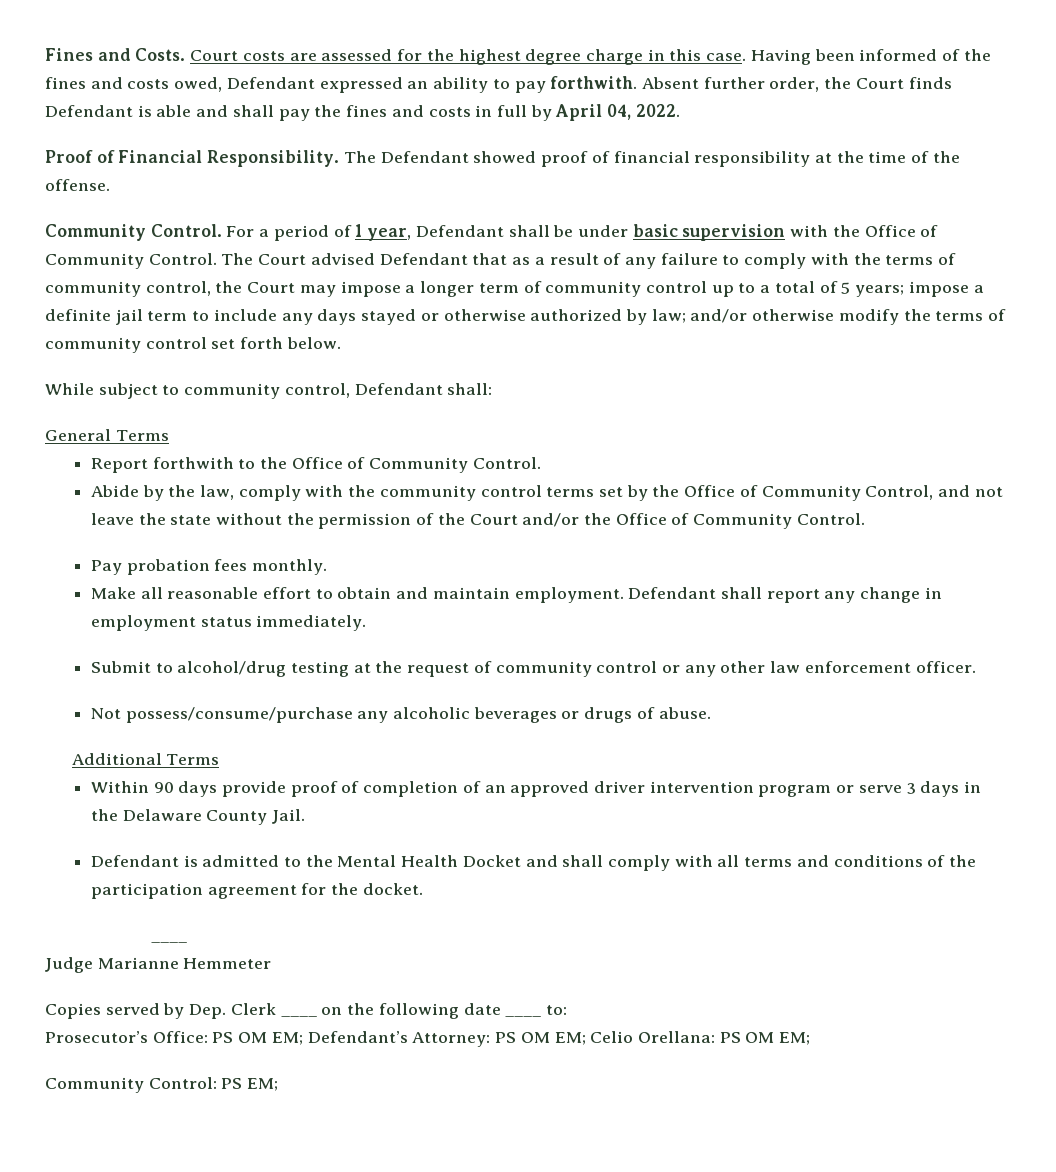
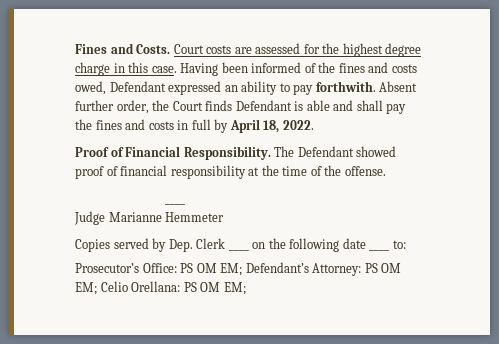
- Absent further order, the Court finds Defendant is able and shall pay the fines and costs in full by April 04, 2022.
+ Absent further order, the Court finds Defendant is able and shall pay the fines and costs in full by April 18, 2022.
- Community Control. For a period of 1 year, Defendant shall be under basic supervision with the Office of Community Control. The Court advised Defendant that as a result of any failure to comply with the terms of community control, the Court may impose a longer term of community control up to a total of 5 years; impose a definite jail term to include any days stayed or otherwise authorized by law; and/or otherwise modify the terms of community control set forth below.
- While subject to community control, Defendant shall:
- General Terms
- Report forthwith to the Office of Community Control.
- Abide by the law, comply with the community control terms set by the Office of Community Control, and not leave the state without the permission of the Court and/or the Office of Community Control.
- Pay probation fees monthly.
- Make all reasonable effort to obtain and maintain employment. Defendant shall report any change in employment status immediately.
- Submit to alcohol/drug testing at the request of community control or any other law enforcement officer.
- Not possess/consume/purchase any alcoholic beverages or drugs of abuse.
- Additional Terms
- Within 90 days provide proof of completion of an approved driver intervention program or serve 3 days in the Delaware County Jail.
- Defendant is admitted to the Mental Health Docket and shall comply with all terms and conditions of the participation agreement for the docket.
- Community Control: PS EM;

